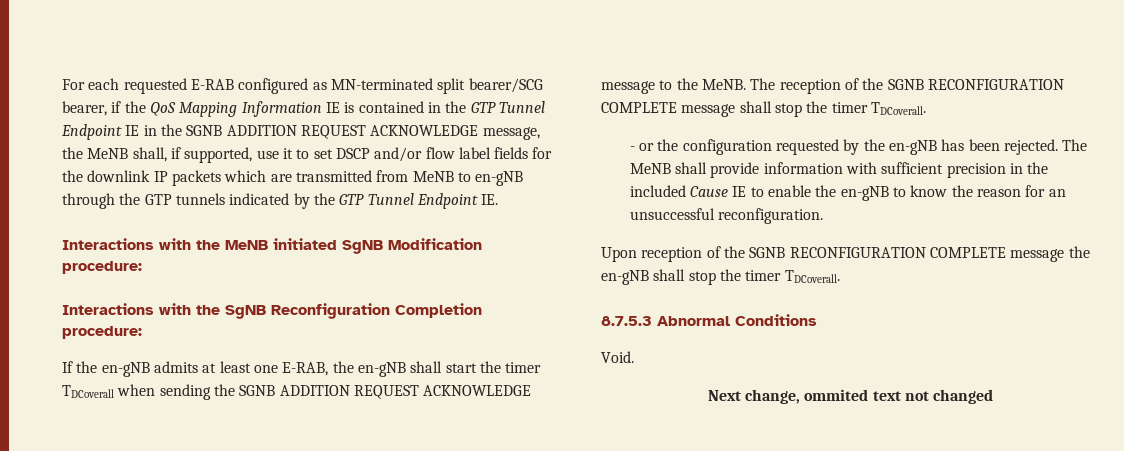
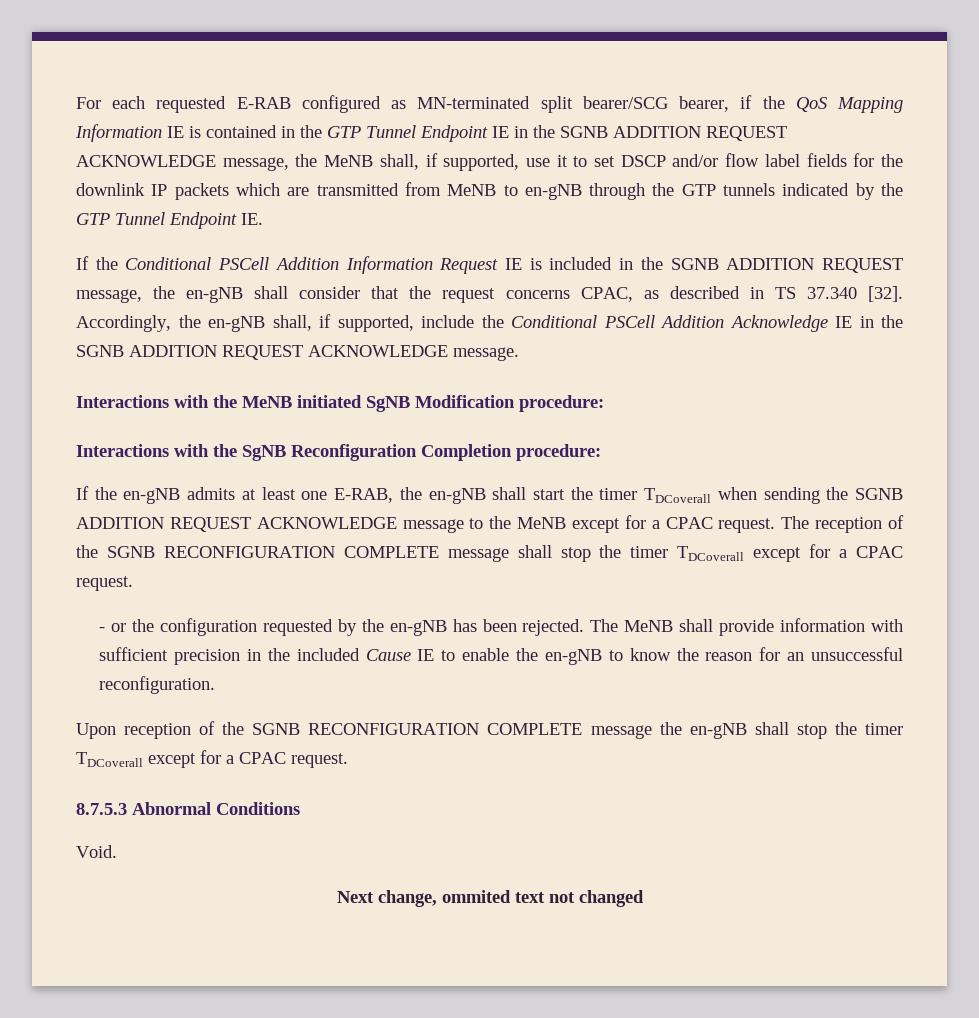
+ If the Conditional PSCell Addition Information Request IE is included in the SGNB ADDITION REQUEST message, the en-gNB shall consider that the request concerns CPAC, as described in TS 37.340 [32]. Accordingly, the en-gNB shall, if supported, include the Conditional PSCell Addition Acknowledge IE in the SGNB ADDITION REQUEST ACKNOWLEDGE message.
- If the en-gNB admits at least one E-RAB, the en-gNB shall start the timer TDCoverall when sending the SGNB ADDITION REQUEST ACKNOWLEDGE message to the MeNB.
+ If the en-gNB admits at least one E-RAB, the en-gNB shall start the timer TDCoverall when sending the SGNB ADDITION REQUEST ACKNOWLEDGE message to the MeNB except for a CPAC request.
- The reception of the SGNB RECONFIGURATION COMPLETE message shall stop the timer TDCoverall.
+ The reception of the SGNB RECONFIGURATION COMPLETE message shall stop the timer TDCoverall except for a CPAC request.
- Upon reception of the SGNB RECONFIGURATION COMPLETE message the en-gNB shall stop the timer TDCoverall.
+ Upon reception of the SGNB RECONFIGURATION COMPLETE message the en-gNB shall stop the timer TDCoverall except for a CPAC request.

